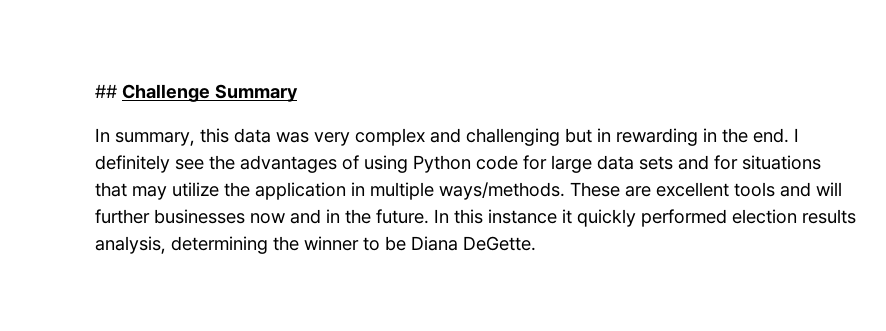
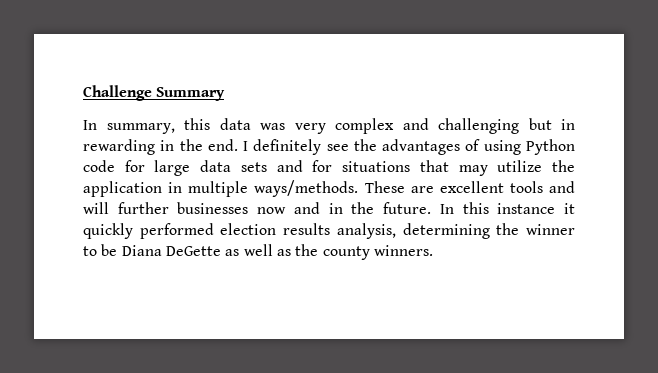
- ## Challenge Summary
+ Challenge Summary
- In this instance it quickly performed election results analysis, determining the winner to be Diana DeGette.
+ In this instance it quickly performed election results analysis, determining the winner to be Diana DeGette as well as the county winners.

